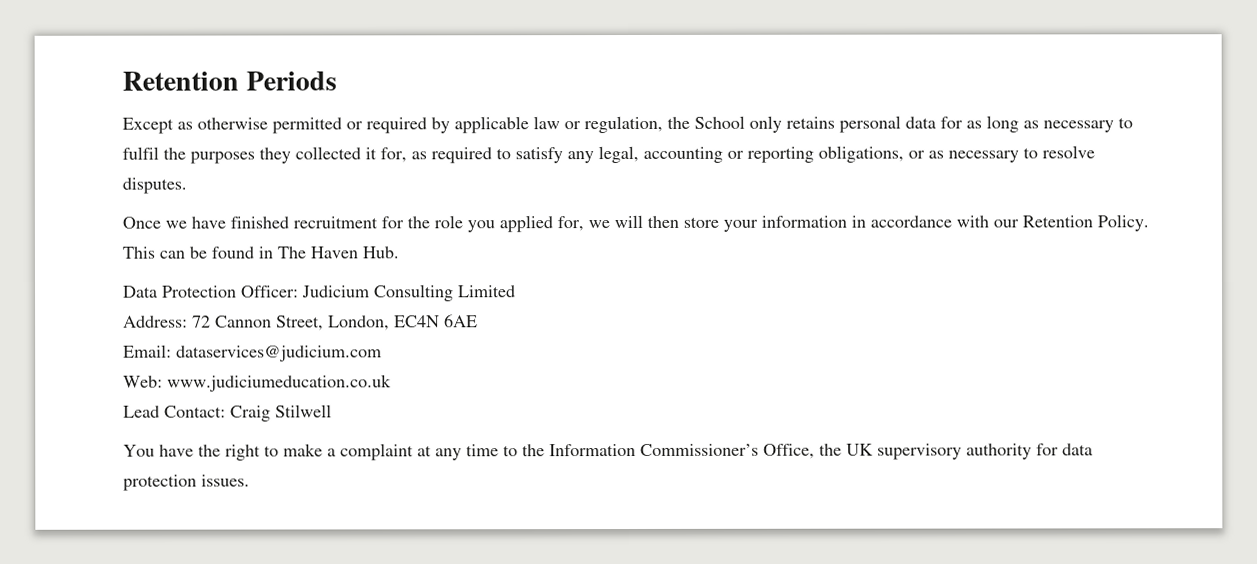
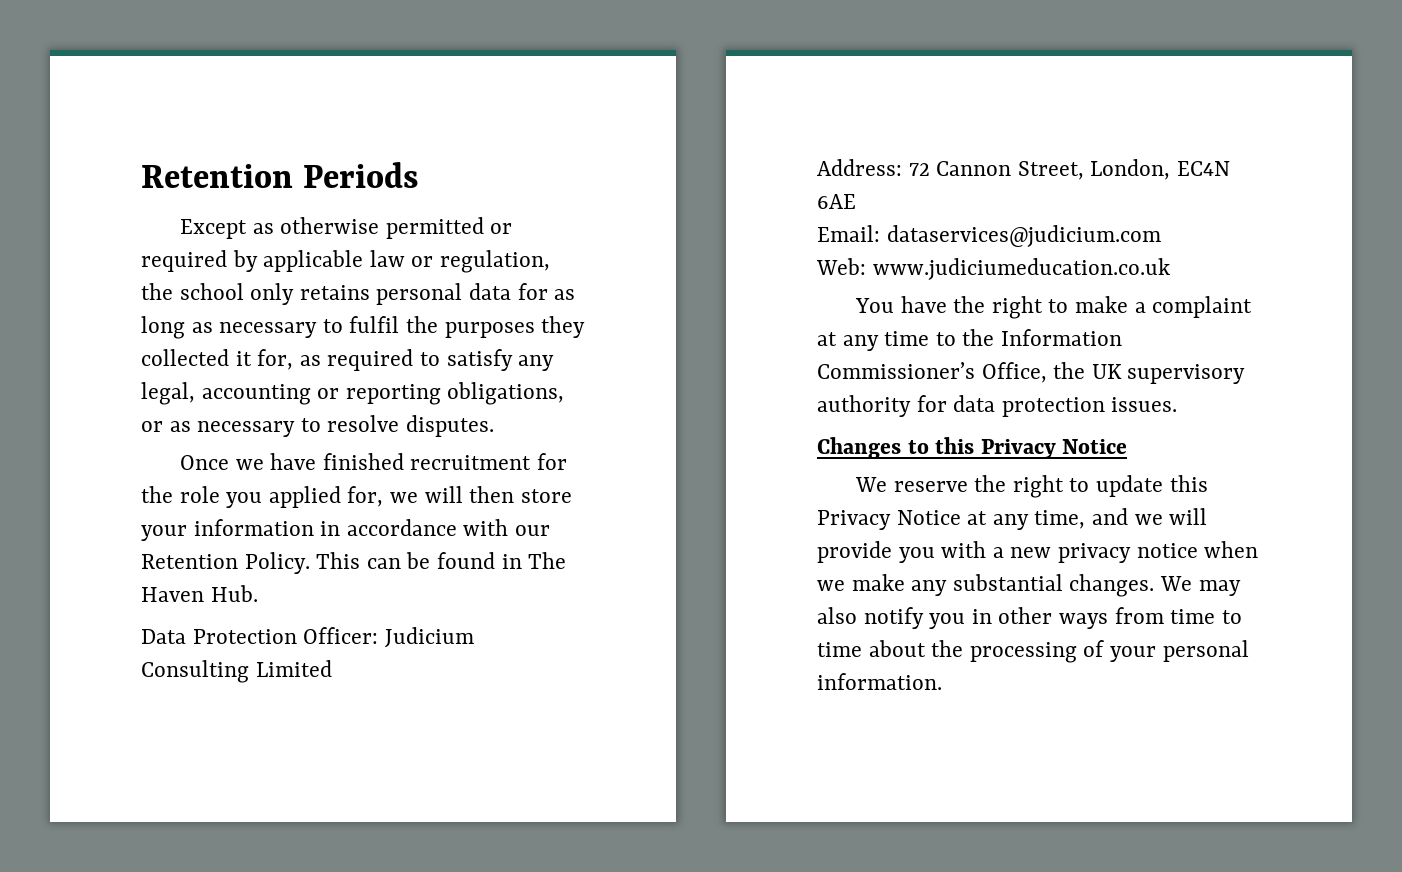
- Except as otherwise permitted or required by applicable law or regulation, the School only retains personal data for as long as necessary to fulfil the purposes they collected it for, as required to satisfy any legal, accounting or reporting obligations, or as necessary to resolve disputes.
+ Except as otherwise permitted or required by applicable law or regulation, the school only retains personal data for as long as necessary to fulfil the purposes they collected it for, as required to satisfy any legal, accounting or reporting obligations, or as necessary to resolve disputes.
- Lead Contact: Craig Stilwell
+ Changes to this Privacy Notice
+ We reserve the right to update this Privacy Notice at any time, and we will provide you with a new privacy notice when we make any substantial changes. We may also notify you in other ways from time to time about the processing of your personal information.

